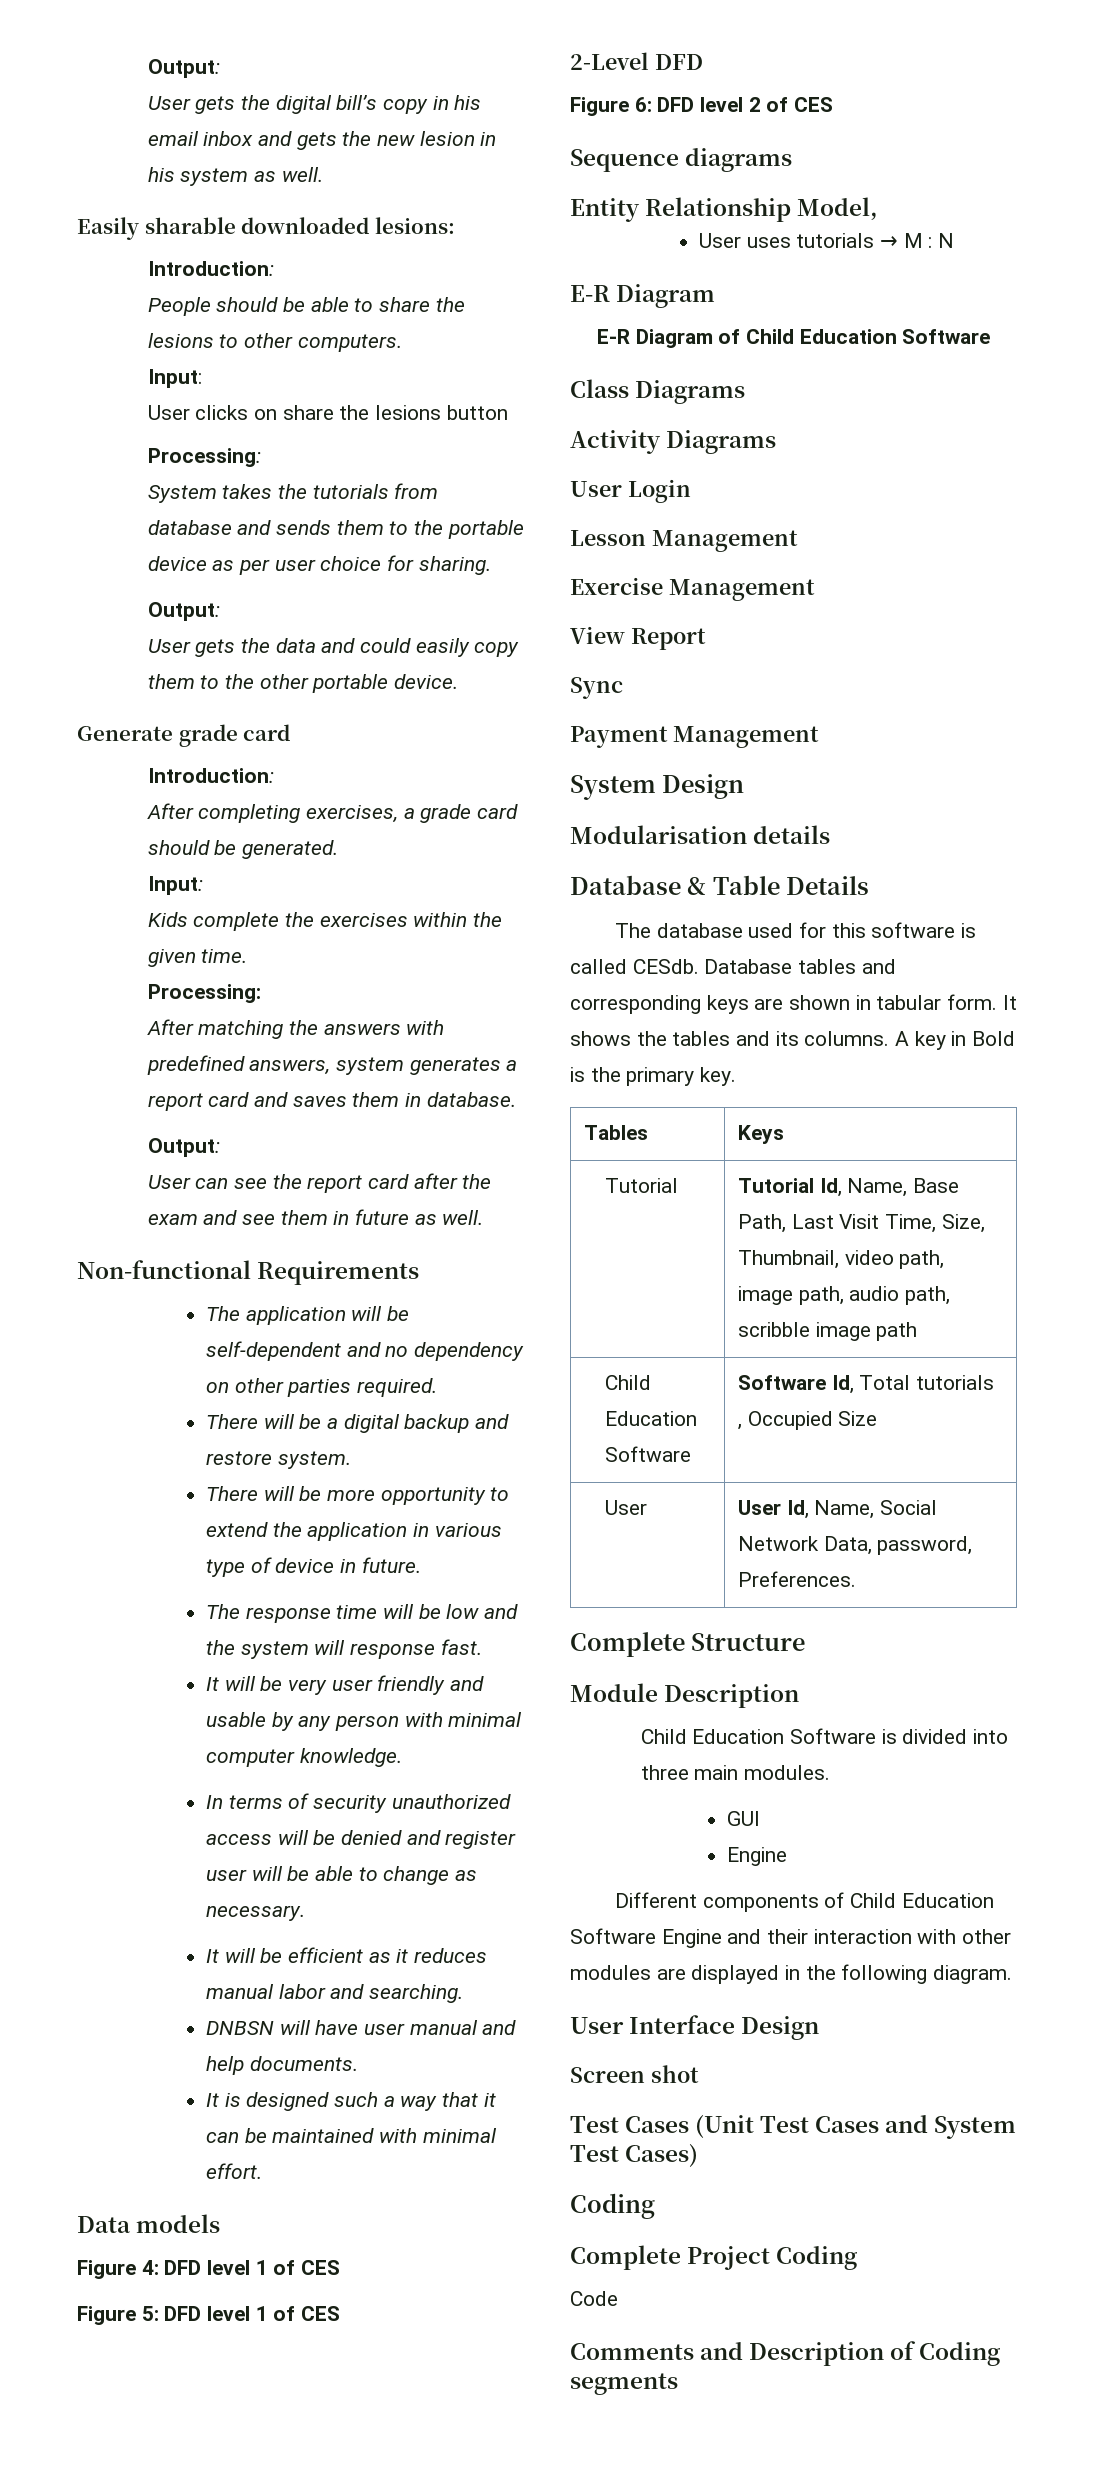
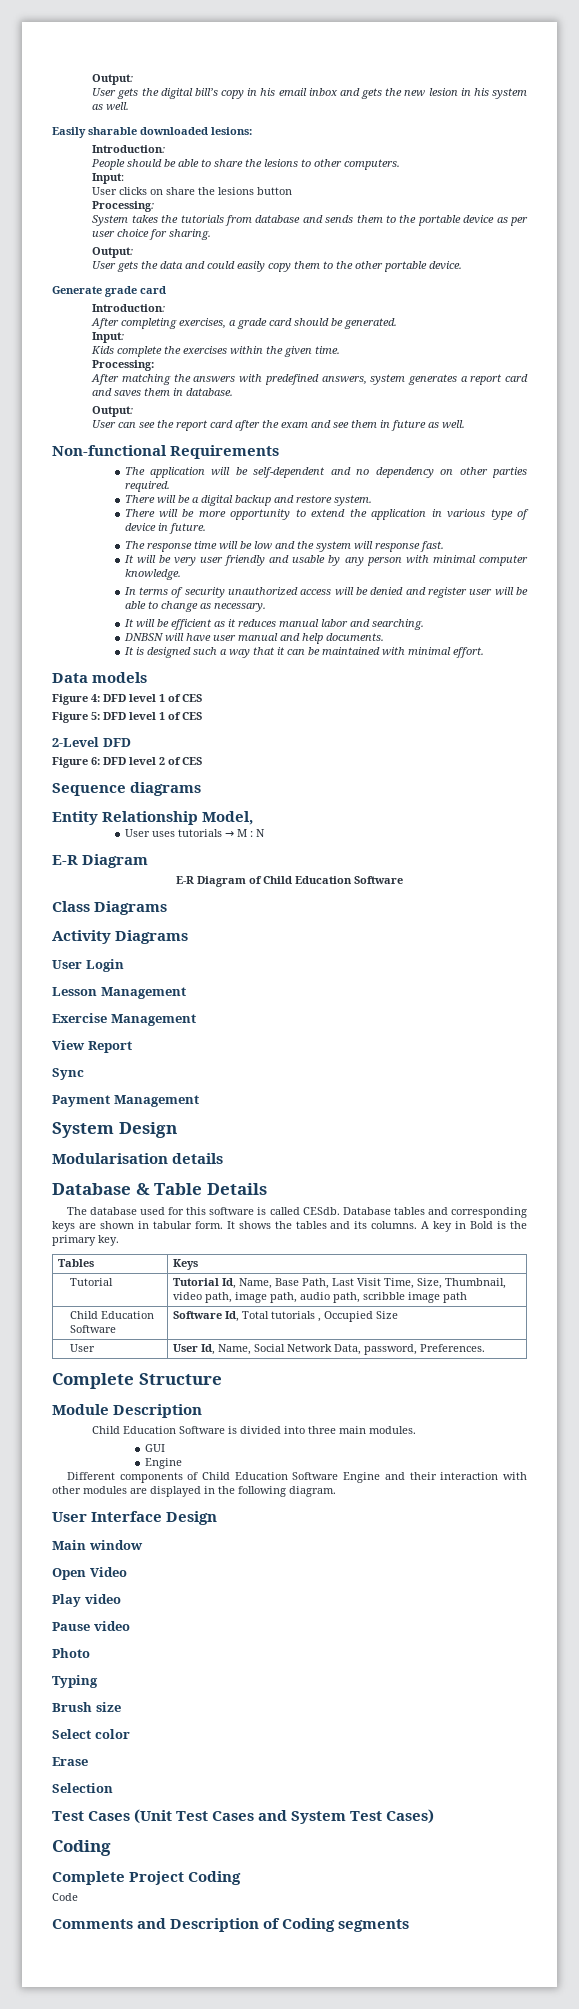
- Screen shot
+ Main window
+ Open Video
+ Play video
+ Pause video
+ Photo
+ Typing
+ Brush size
+ Select color
+ Erase
+ Selection

